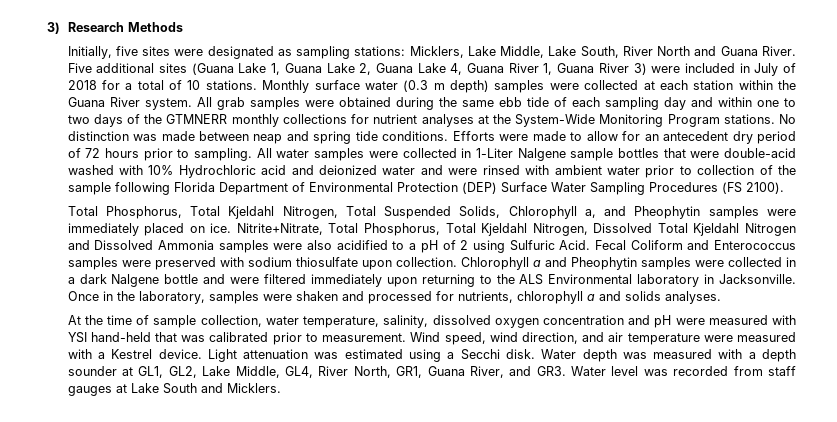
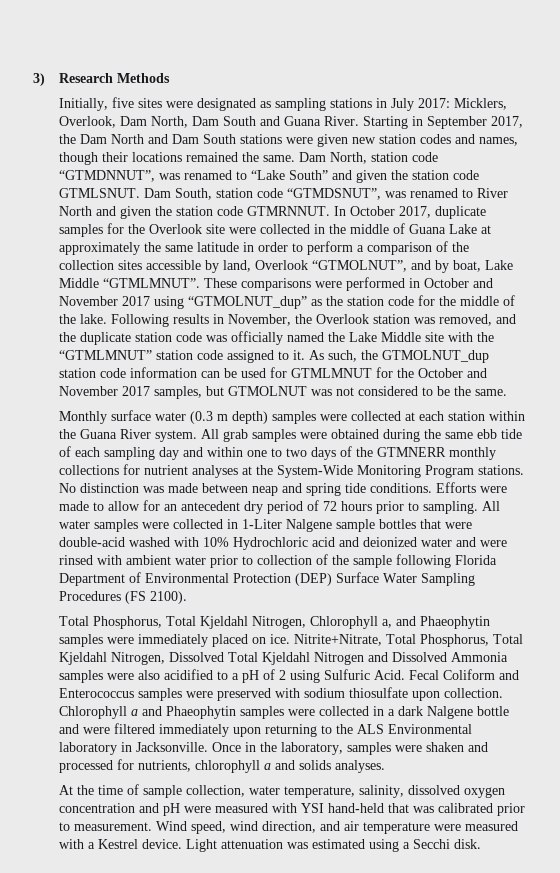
- Initially, five sites were designated as sampling stations: Micklers, Lake Middle, Lake South, River North and Guana River. Five additional sites (Guana Lake 1, Guana Lake 2, Guana Lake 4, Guana River 1, Guana River 3) were included in July of 2018 for a total of 10 stations. Monthly surface water (0.3 m depth) samples were collected at each station within the Guana River system.
+ Initially, five sites were designated as sampling stations in July 2017: Micklers, Overlook, Dam North, Dam South and Guana River. Starting in September 2017, the Dam North and Dam South stations were given new station codes and names, though their locations remained the same. Dam North, station code “GTMDNNUT”, was renamed to “Lake South” and given the station code GTMLSNUT. Dam South, station code “GTMDSNUT”, was renamed to River North and given the station code GTMRNNUT. In October 2017, duplicate samples for the Overlook site were collected in the middle of Guana Lake at approximately the same latitude in order to perform a comparison of the collection sites accessible by land, Overlook “GTMOLNUT”, and by boat, Lake Middle “GTMLMNUT”. These comparisons were performed in October and November 2017 using “GTMOLNUT_dup” as the station code for the middle of the lake. Following results in November, the Overlook station was removed, and the duplicate station code was officially named the Lake Middle site with the “GTMLMNUT” station code assigned to it. As such, the GTMOLNUT_dup station code information can be used for GTMLMNUT for the October and November 2017 samples, but GTMOLNUT was not considered to be the same.
+ Monthly surface water (0.3 m depth) samples were collected at each station within the Guana River system.
- Total Phosphorus, Total Kjeldahl Nitrogen, Total Suspended Solids, Chlorophyll a, and Pheophytin samples were immediately placed on ice.
+ Total Phosphorus, Total Kjeldahl Nitrogen, Chlorophyll a, and Phaeophytin samples were immediately placed on ice.
- Chlorophyll a and Pheophytin samples were collected in a dark Nalgene bottle and were filtered immediately upon returning to the ALS Environmental laboratory in Jacksonville.
+ Chlorophyll a and Phaeophytin samples were collected in a dark Nalgene bottle and were filtered immediately upon returning to the ALS Environmental laboratory in Jacksonville.
- Water depth was measured with a depth sounder at GL1, GL2, Lake Middle, GL4, River North, GR1, Guana River, and GR3. Water level was recorded from staff gauges at Lake South and Micklers.

